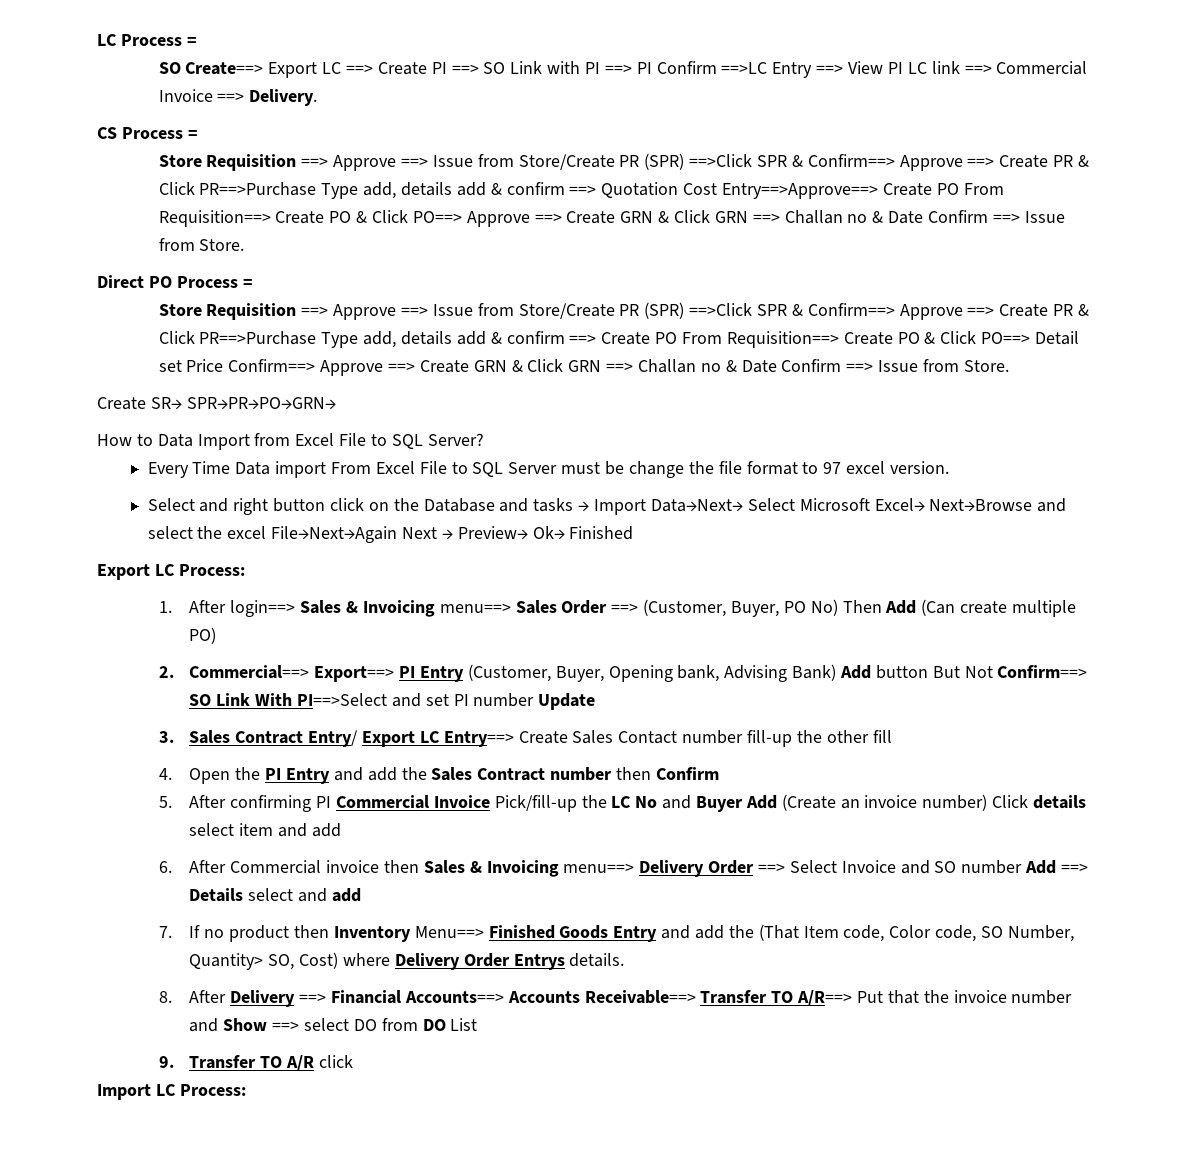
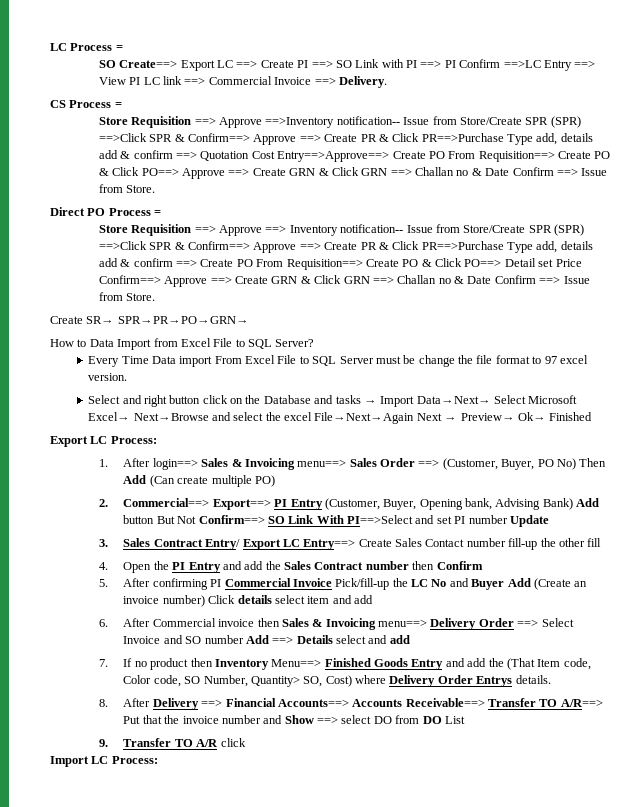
- Store Requisition ==> Approve ==> Issue from Store/Create PR (SPR) ==>Click SPR & Confirm==> Approve ==> Create PR & Click PR==>Purchase Type add, details add & confirm ==> Quotation Cost Entry==>Approve==> Create PO From Requisition==> Create PO & Click PO==> Approve ==> Create GRN & Click GRN ==> Challan no & Date Confirm ==> Issue from Store.
+ Store Requisition ==> Approve ==>Inventory notification-- Issue from Store/Create SPR (SPR) ==>Click SPR & Confirm==> Approve ==> Create PR & Click PR==>Purchase Type add, details add & confirm ==> Quotation Cost Entry==>Approve==> Create PO From Requisition==> Create PO & Click PO==> Approve ==> Create GRN & Click GRN ==> Challan no & Date Confirm ==> Issue from Store.
- Store Requisition ==> Approve ==> Issue from Store/Create PR (SPR) ==>Click SPR & Confirm==> Approve ==> Create PR & Click PR==>Purchase Type add, details add & confirm ==> Create PO From Requisition==> Create PO & Click PO==> Detail set Price Confirm==> Approve ==> Create GRN & Click GRN ==> Challan no & Date Confirm ==> Issue from Store.
+ Store Requisition ==> Approve ==> Inventory notification-- Issue from Store/Create SPR (SPR) ==>Click SPR & Confirm==> Approve ==> Create PR & Click PR==>Purchase Type add, details add & confirm ==> Create PO From Requisition==> Create PO & Click PO==> Detail set Price Confirm==> Approve ==> Create GRN & Click GRN ==> Challan no & Date Confirm ==> Issue from Store.

